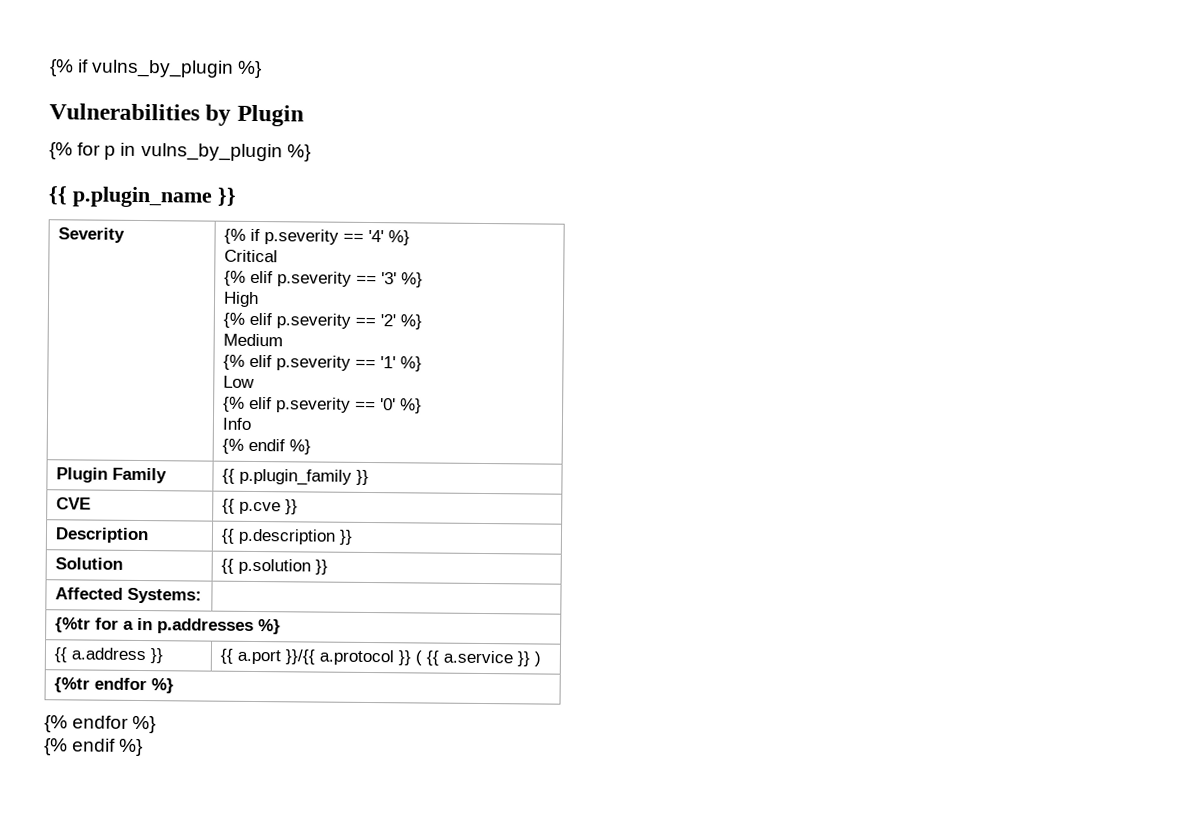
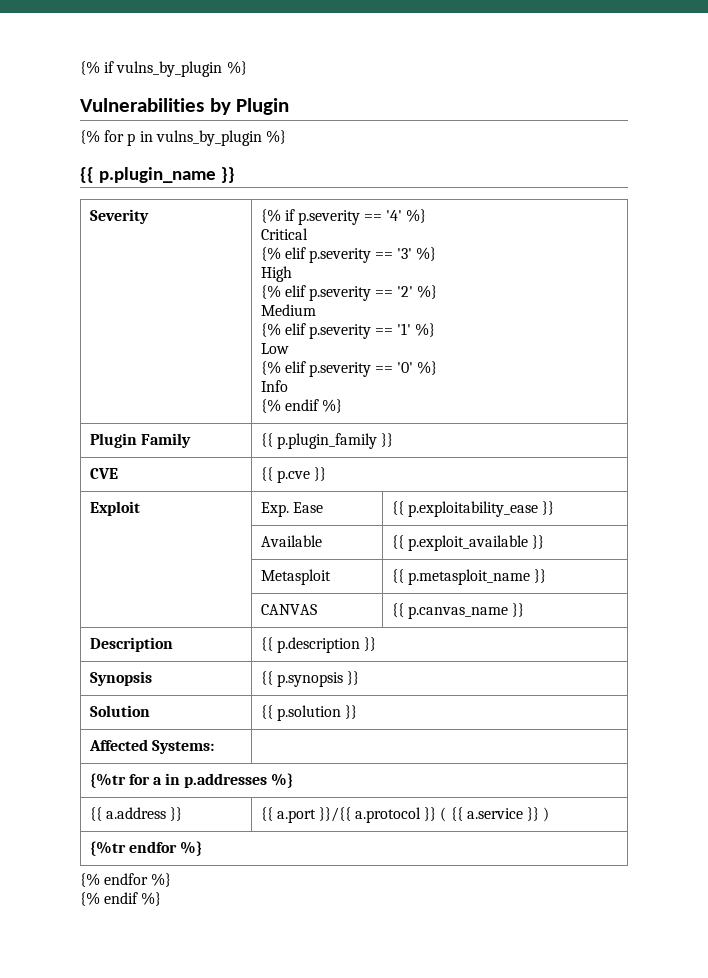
+ Exploit | Exp. Ease | {{ p.exploitability_ease }}
+ | Available | {{ p.exploit_available }}
+ | Metasploit | {{ p.metasploit_name }}
+ | CANVAS | {{ p.canvas_name }}
+ Synopsis | {{ p.synopsis }}

